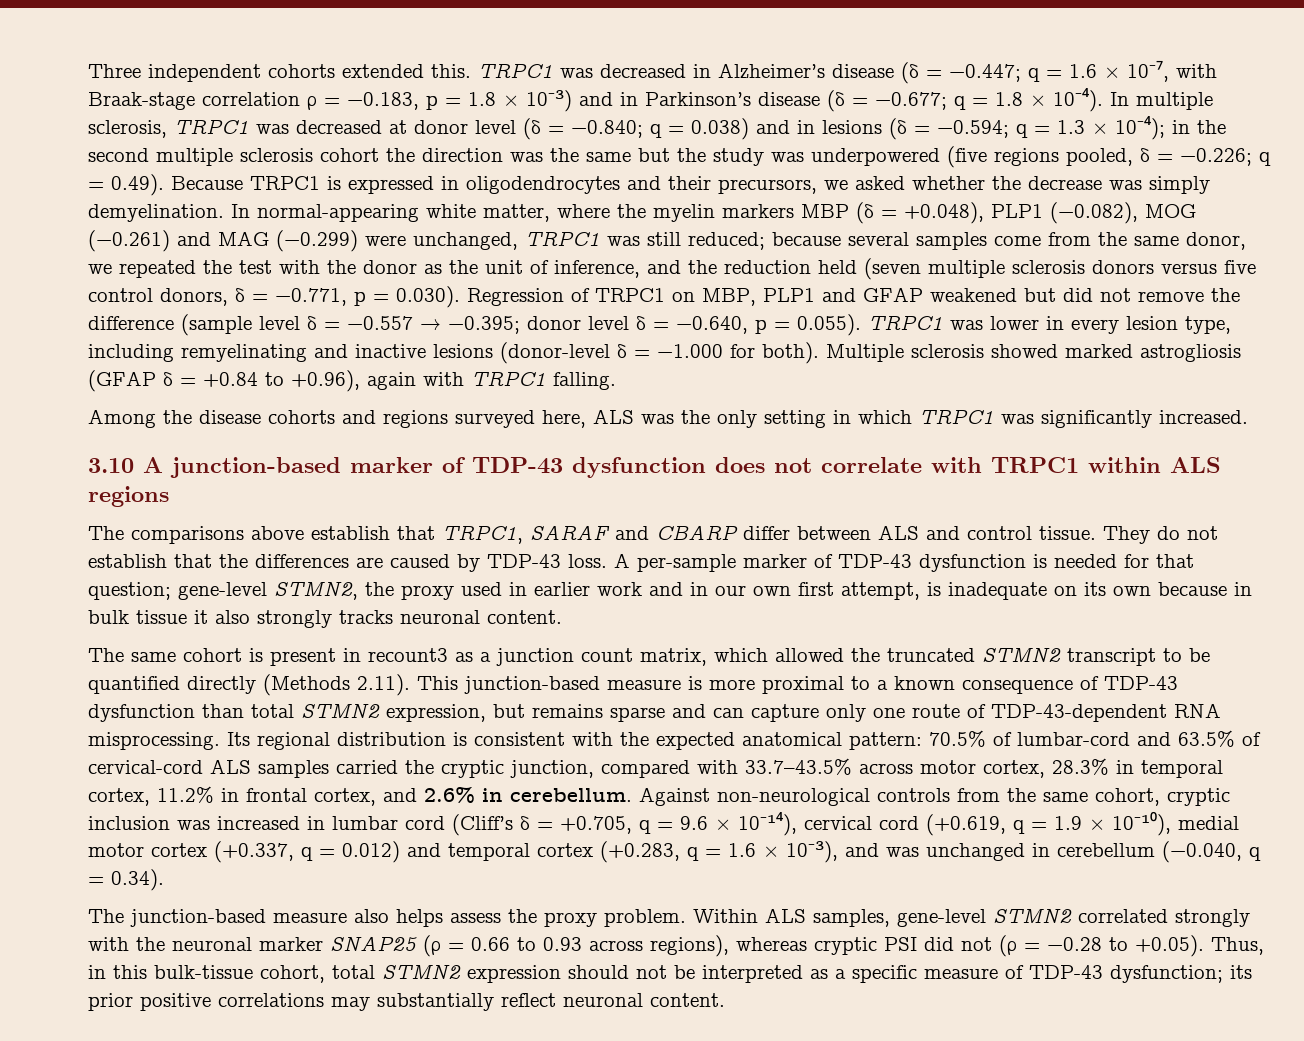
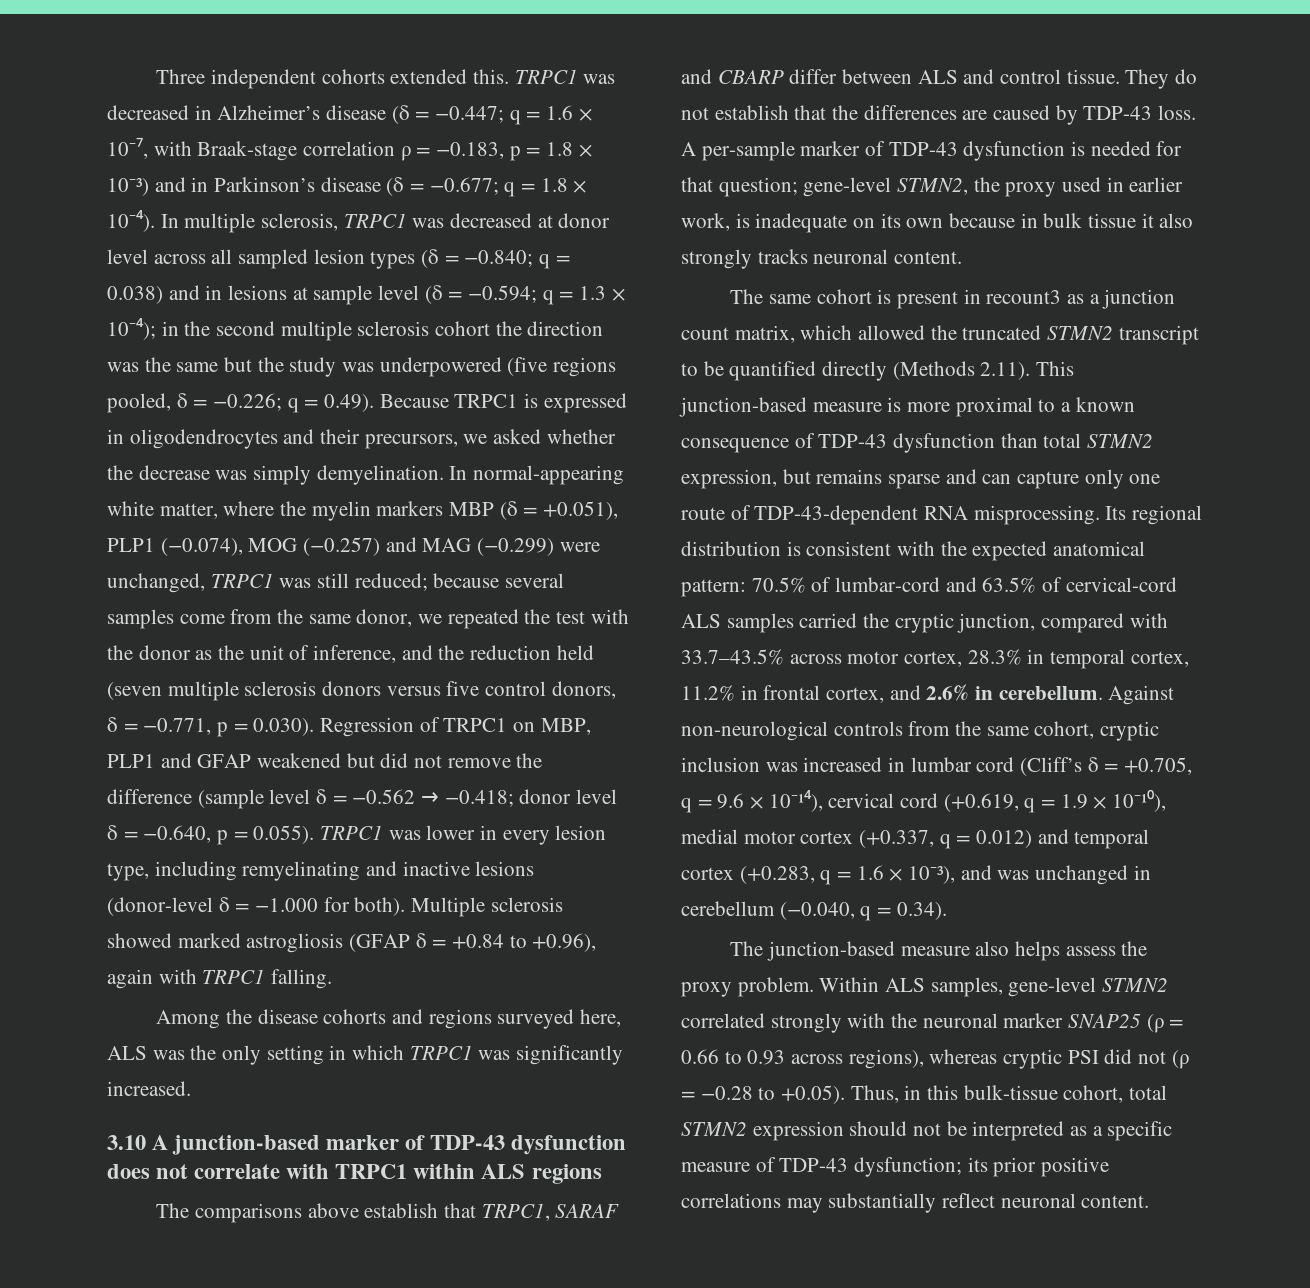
- In multiple sclerosis, TRPC1 was decreased at donor level (δ = −0.840;
+ In multiple sclerosis, TRPC1 was decreased at donor level across all sampled lesion types (δ = −0.840;
- q = 0.038) and in lesions (δ = −0.594;
+ q = 0.038) and in lesions at sample level (δ = −0.594;
- In normal-appearing white matter, where the myelin markers MBP (δ = +0.048), PLP1 (−0.082), MOG (−0.261) and MAG (−0.299) were unchanged, TRPC1 was still reduced;
+ In normal-appearing white matter, where the myelin markers MBP (δ = +0.051), PLP1 (−0.074), MOG (−0.257) and MAG (−0.299) were unchanged, TRPC1 was still reduced;
- because several samples come from the same donor, we repeated the test with the donor as the unit of inference, and the reduction held (seven multiple sclerosis donors versus five control donors, δ = −0.771, p = 0.030). Regression of TRPC1 on MBP, PLP1 and GFAP weakened but did not remove the difference (sample level δ = −0.557 → −0.395;
+ because several samples come from the same donor, we repeated the test with the donor as the unit of inference, and the reduction held (seven multiple sclerosis donors versus five control donors, δ = −0.771, p = 0.030). Regression of TRPC1 on MBP, PLP1 and GFAP weakened but did not remove the difference (sample level δ = −0.562 → −0.418;
- A per-sample marker of TDP-43 dysfunction is needed for that question; gene-level STMN2, the proxy used in earlier work and in our own first attempt, is inadequate on its own because in bulk tissue it also strongly tracks neuronal content.
+ A per-sample marker of TDP-43 dysfunction is needed for that question; gene-level STMN2, the proxy used in earlier work, is inadequate on its own because in bulk tissue it also strongly tracks neuronal content.

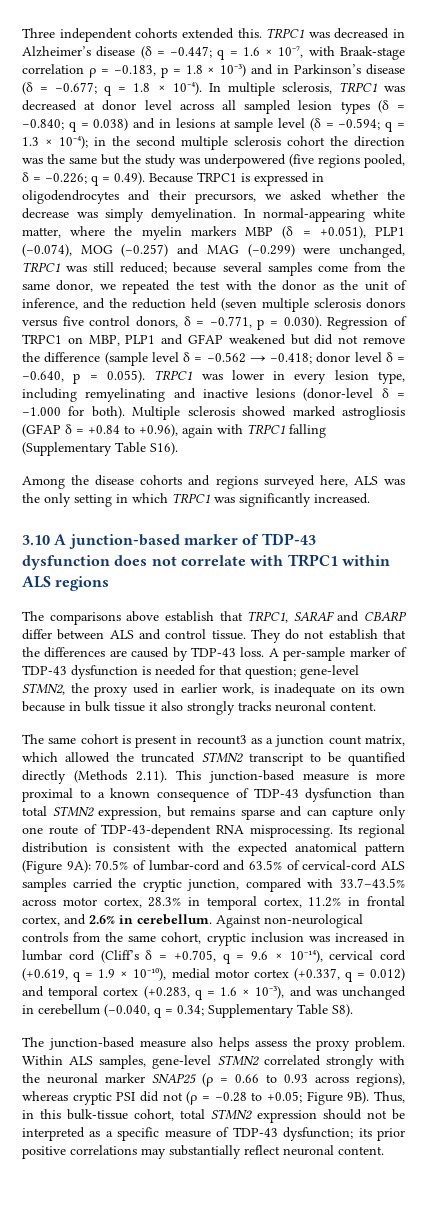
- Multiple sclerosis showed marked astrogliosis (GFAP δ = +0.84 to +0.96), again with TRPC1 falling.
+ Multiple sclerosis showed marked astrogliosis (GFAP δ = +0.84 to +0.96), again with TRPC1 falling (Supplementary Table S16).
- Its regional distribution is consistent with the expected anatomical pattern: 70.5% of lumbar-cord and 63.5% of cervical-cord ALS samples carried the cryptic junction, compared with 33.7–43.5% across motor cortex, 28.3% in temporal cortex, 11.2% in frontal cortex, and 2.6% in cerebellum.
+ Its regional distribution is consistent with the expected anatomical pattern (Figure 9A): 70.5% of lumbar-cord and 63.5% of cervical-cord ALS samples carried the cryptic junction, compared with 33.7–43.5% across motor cortex, 28.3% in temporal cortex, 11.2% in frontal cortex, and 2.6% in cerebellum.
- Against non-neurological controls from the same cohort, cryptic inclusion was increased in lumbar cord (Cliff’s δ = +0.705, q = 9.6 × 10⁻¹⁴), cervical cord (+0.619, q = 1.9 × 10⁻¹⁰), medial motor cortex (+0.337, q = 0.012) and temporal cortex (+0.283, q = 1.6 × 10⁻³), and was unchanged in cerebellum (−0.040, q = 0.34).
+ Against non-neurological controls from the same cohort, cryptic inclusion was increased in lumbar cord (Cliff’s δ = +0.705, q = 9.6 × 10⁻¹⁴), cervical cord (+0.619, q = 1.9 × 10⁻¹⁰), medial motor cortex (+0.337, q = 0.012) and temporal cortex (+0.283, q = 1.6 × 10⁻³), and was unchanged in cerebellum (−0.040, q = 0.34; Supplementary Table S8).
- Within ALS samples, gene-level STMN2 correlated strongly with the neuronal marker SNAP25 (ρ = 0.66 to 0.93 across regions), whereas cryptic PSI did not (ρ = −0.28 to +0.05). Thus, in this bulk-tissue cohort, total STMN2 expression should not be interpreted as a specific measure of TDP-43 dysfunction; its prior positive correlations may substantially reflect neuronal content.
+ Within ALS samples, gene-level STMN2 correlated strongly with the neuronal marker SNAP25 (ρ = 0.66 to 0.93 across regions), whereas cryptic PSI did not (ρ = −0.28 to +0.05; Figure 9B). Thus, in this bulk-tissue cohort, total STMN2 expression should not be interpreted as a specific measure of TDP-43 dysfunction; its prior positive correlations may substantially reflect neuronal content.

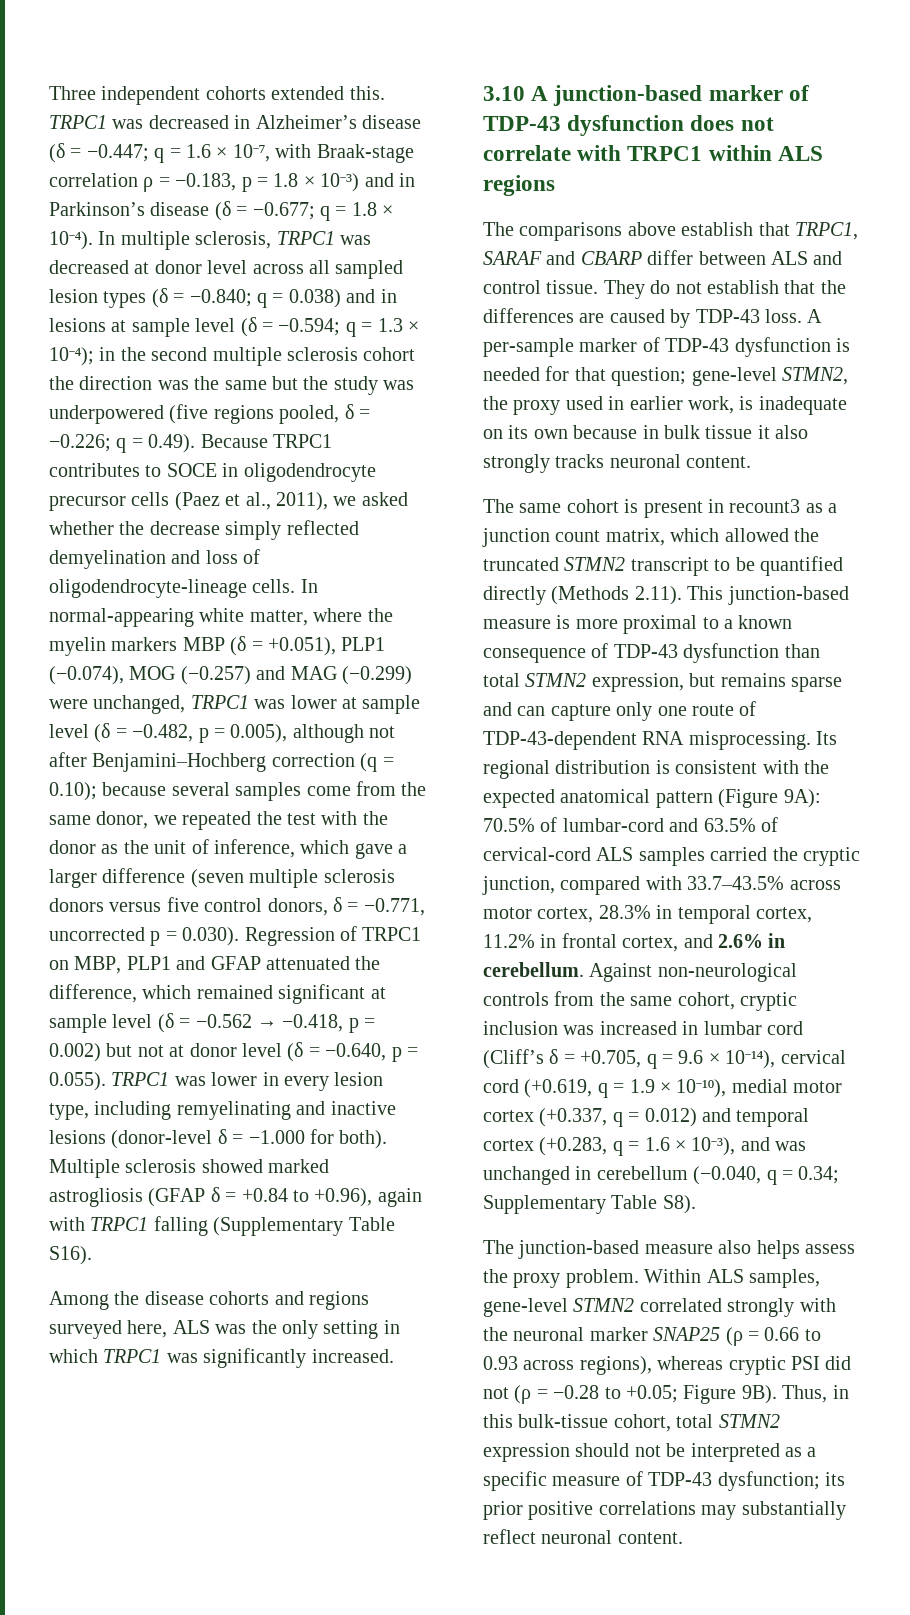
- q = 0.49). Because TRPC1 is expressed in oligodendrocytes and their precursors, we asked whether the decrease was simply demyelination.
+ q = 0.49). Because TRPC1 contributes to SOCE in oligodendrocyte precursor cells (Paez et al., 2011), we asked whether the decrease simply reflected demyelination and loss of oligodendrocyte-lineage cells.
- In normal-appearing white matter, where the myelin markers MBP (δ = +0.051), PLP1 (−0.074), MOG (−0.257) and MAG (−0.299) were unchanged, TRPC1 was still reduced;
+ In normal-appearing white matter, where the myelin markers MBP (δ = +0.051), PLP1 (−0.074), MOG (−0.257) and MAG (−0.299) were unchanged, TRPC1 was lower at sample level (δ = −0.482, p = 0.005), although not after Benjamini–Hochberg correction (q = 0.10);
- because several samples come from the same donor, we repeated the test with the donor as the unit of inference, and the reduction held (seven multiple sclerosis donors versus five control donors, δ = −0.771, p = 0.030). Regression of TRPC1 on MBP, PLP1 and GFAP weakened but did not remove the difference (sample level δ = −0.562 → −0.418; donor level δ = −0.640, p = 0.055). TRPC1 was lower in every lesion type, including remyelinating and inactive lesions (donor-level δ = −1.000 for both).
+ because several samples come from the same donor, we repeated the test with the donor as the unit of inference, which gave a larger difference (seven multiple sclerosis donors versus five control donors, δ = −0.771, uncorrected p = 0.030). Regression of TRPC1 on MBP, PLP1 and GFAP attenuated the difference, which remained significant at sample level (δ = −0.562 → −0.418, p = 0.002) but not at donor level (δ = −0.640, p = 0.055). TRPC1 was lower in every lesion type, including remyelinating and inactive lesions (donor-level δ = −1.000 for both).

